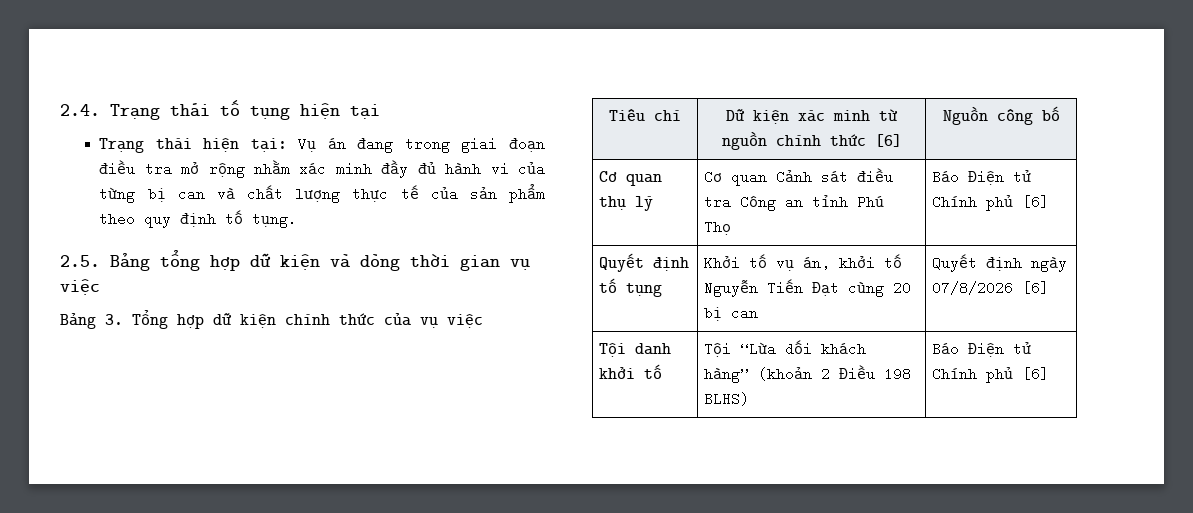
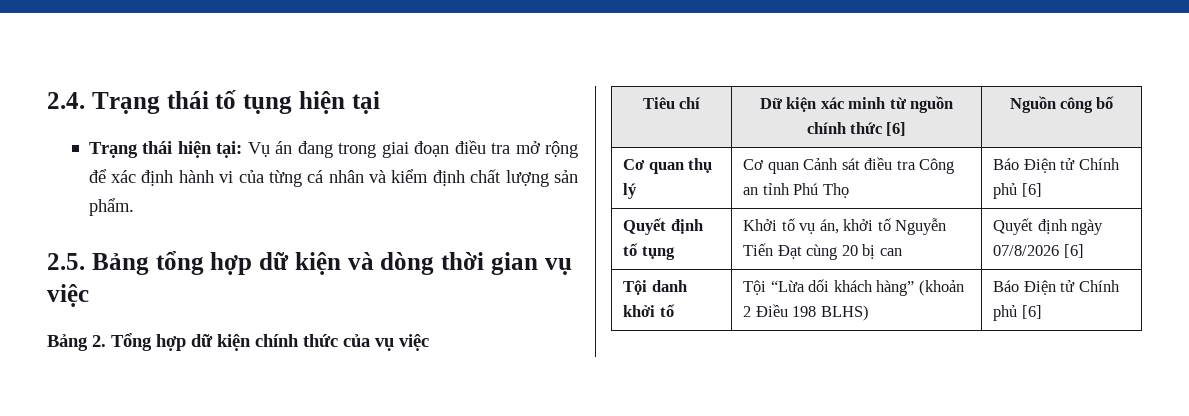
- Trạng thái hiện tại: Vụ án đang trong giai đoạn điều tra mở rộng nhằm xác minh đầy đủ hành vi của từng bị can và chất lượng thực tế của sản phẩm theo quy định tố tụng.
+ Trạng thái hiện tại: Vụ án đang trong giai đoạn điều tra mở rộng để xác định hành vi của từng cá nhân và kiểm định chất lượng sản phẩm.
- Bảng 3. Tổng hợp dữ kiện chính thức của vụ việc
+ Bảng 2. Tổng hợp dữ kiện chính thức của vụ việc

